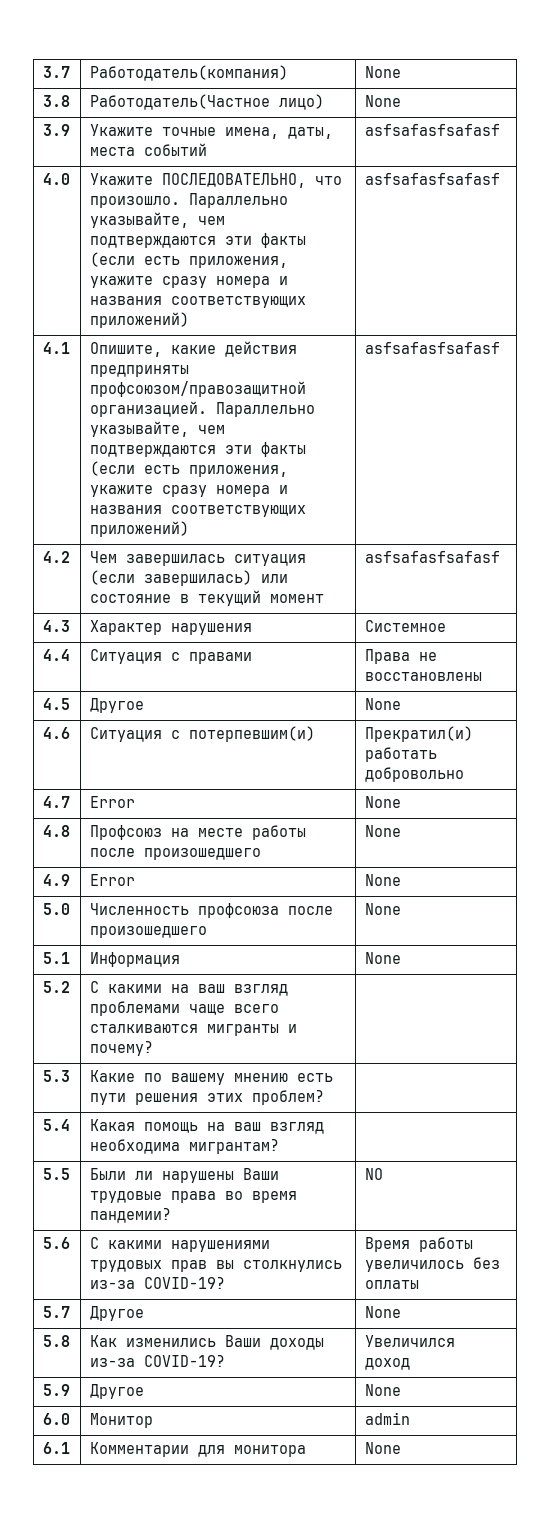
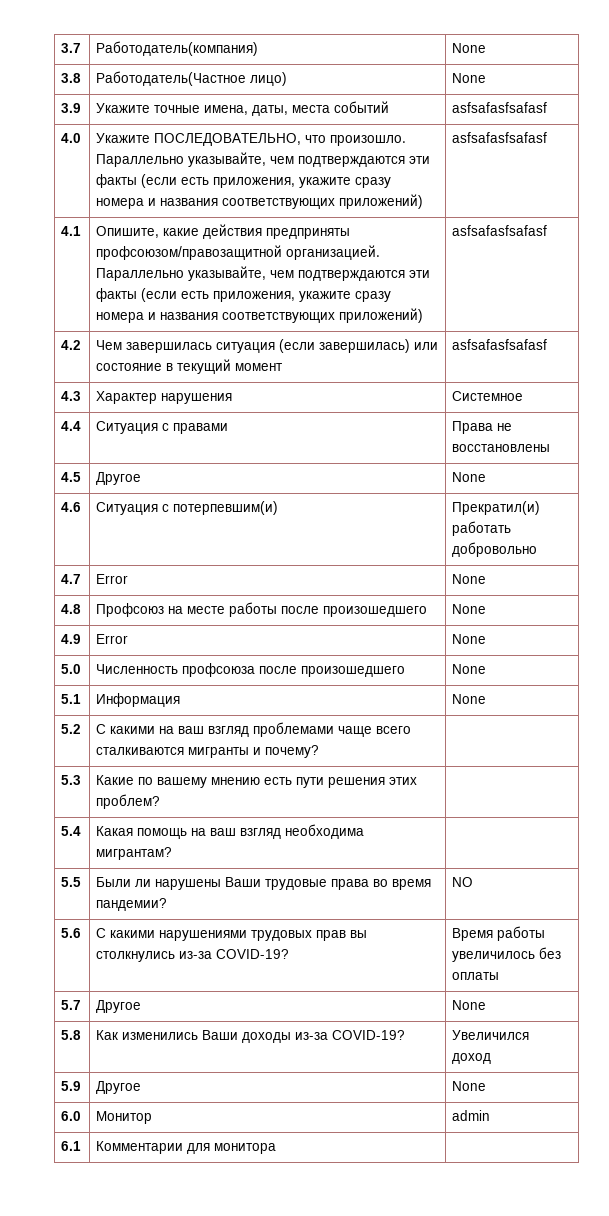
- 6.1 | Комментарии для монитора | None
+ 6.1 | Комментарии для монитора |

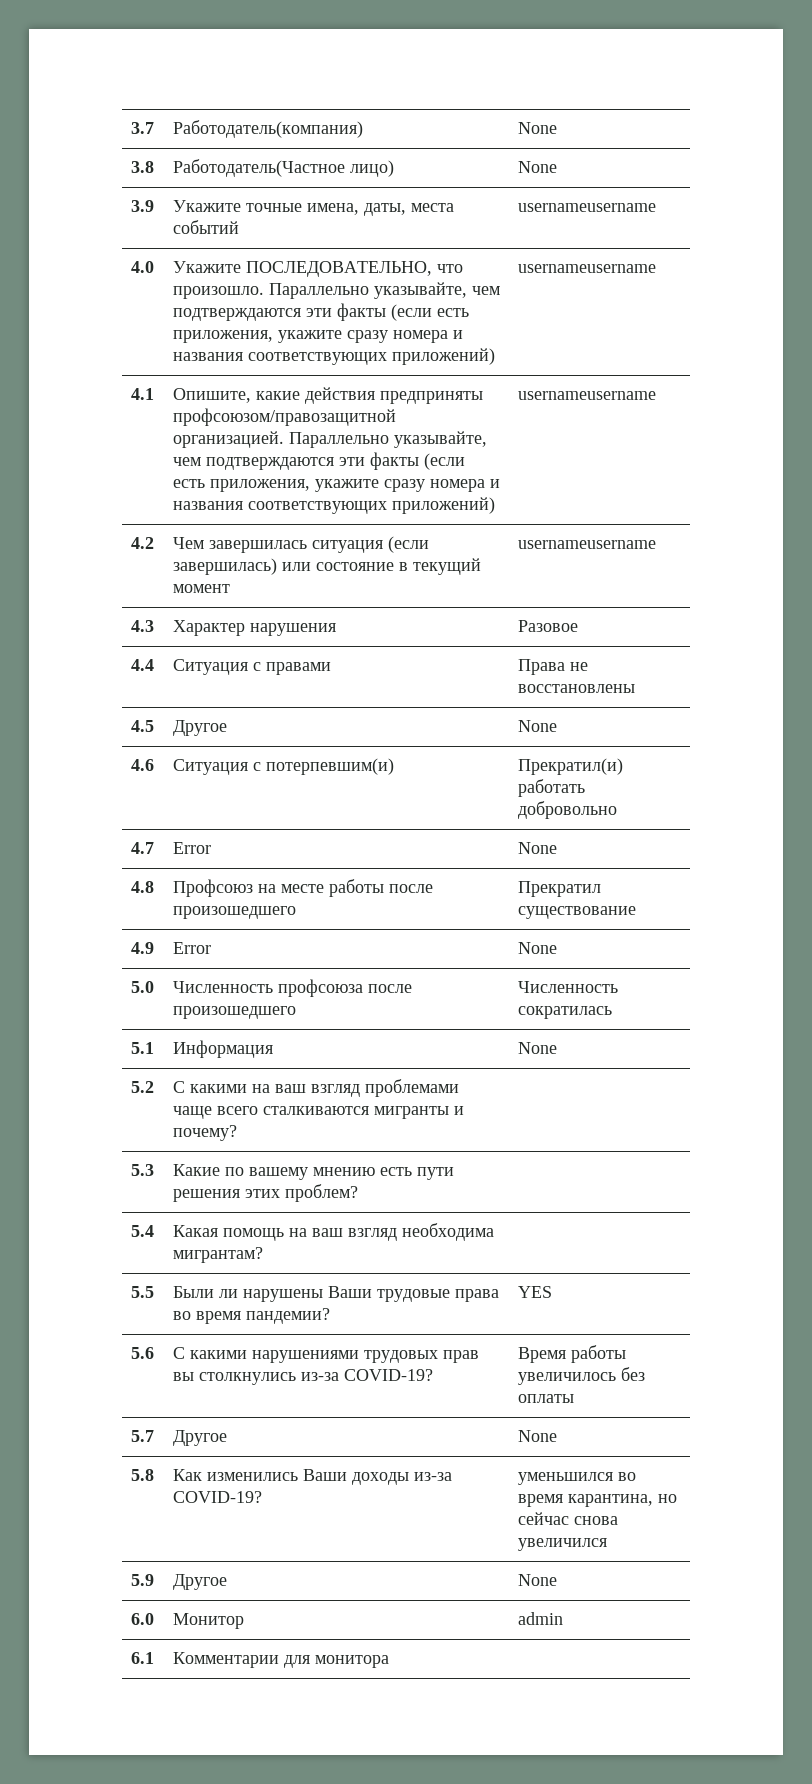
- 3.9 | Укажите точные имена, даты, места событий | asfsafasfsafasf
+ 3.9 | Укажите точные имена, даты, места событий | usernameusername
- 4.0 | Укажите ПОСЛЕДОВАТЕЛЬНО, что произошло. Параллельно указывайте, чем подтверждаются эти факты (если есть приложения, укажите сразу номера и названия соответствующих приложений) | asfsafasfsafasf
+ 4.0 | Укажите ПОСЛЕДОВАТЕЛЬНО, что произошло. Параллельно указывайте, чем подтверждаются эти факты (если есть приложения, укажите сразу номера и названия соответствующих приложений) | usernameusername
- 4.1 | Опишите, какие действия предприняты профсоюзом/правозащитной организацией. Параллельно указывайте, чем подтверждаются эти факты (если есть приложения, укажите сразу номера и названия соответствующих приложений) | asfsafasfsafasf
+ 4.1 | Опишите, какие действия предприняты профсоюзом/правозащитной организацией. Параллельно указывайте, чем подтверждаются эти факты (если есть приложения, укажите сразу номера и названия соответствующих приложений) | usernameusername
- 4.2 | Чем завершилась ситуация (если завершилась) или состояние в текущий момент | asfsafasfsafasf
+ 4.2 | Чем завершилась ситуация (если завершилась) или состояние в текущий момент | usernameusername
- 4.3 | Характер нарушения | Системное
+ 4.3 | Характер нарушения | Разовое
- 4.8 | Профсоюз на месте работы после произошедшего | None
+ 4.8 | Профсоюз на месте работы после произошедшего | Прекратил существование
- 5.0 | Численность профсоюза после произошедшего | None
+ 5.0 | Численность профсоюза после произошедшего | Численность сократилась
- 5.5 | Были ли нарушены Ваши трудовые права во время пандемии? | NO
+ 5.5 | Были ли нарушены Ваши трудовые права во время пандемии? | YES
- 5.8 | Как изменились Ваши доходы из-за COVID-19? | Увеличился доход
+ 5.8 | Как изменились Ваши доходы из-за COVID-19? | уменьшился во время карантина, но сейчас снова увеличился

